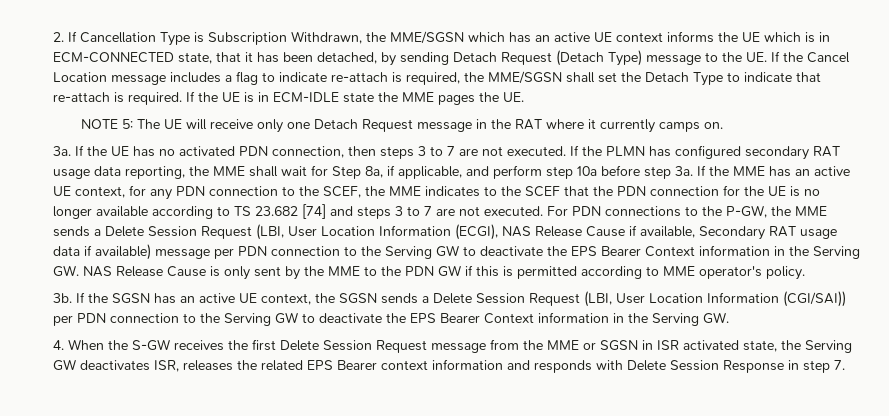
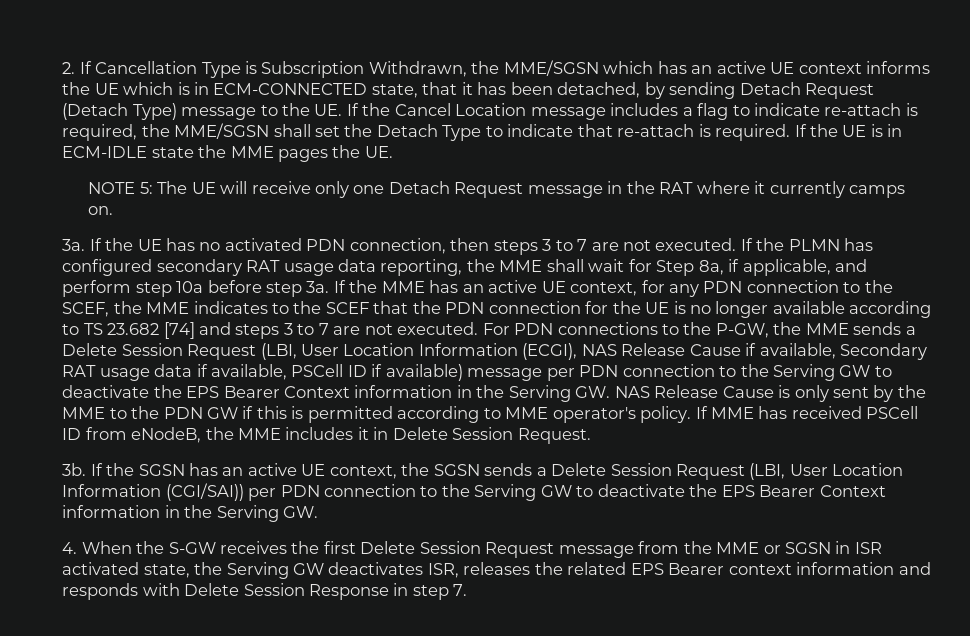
- For PDN connections to the P-GW, the MME sends a Delete Session Request (LBI, User Location Information (ECGI), NAS Release Cause if available, Secondary RAT usage data if available) message per PDN connection to the Serving GW to deactivate the EPS Bearer Context information in the Serving GW. NAS Release Cause is only sent by the MME to the PDN GW if this is permitted according to MME operator's policy.
+ For PDN connections to the P-GW, the MME sends a Delete Session Request (LBI, User Location Information (ECGI), NAS Release Cause if available, Secondary RAT usage data if available, PSCell ID if available) message per PDN connection to the Serving GW to deactivate the EPS Bearer Context information in the Serving GW. NAS Release Cause is only sent by the MME to the PDN GW if this is permitted according to MME operator's policy. If MME has received PSCell ID from eNodeB, the MME includes it in Delete Session Request.

